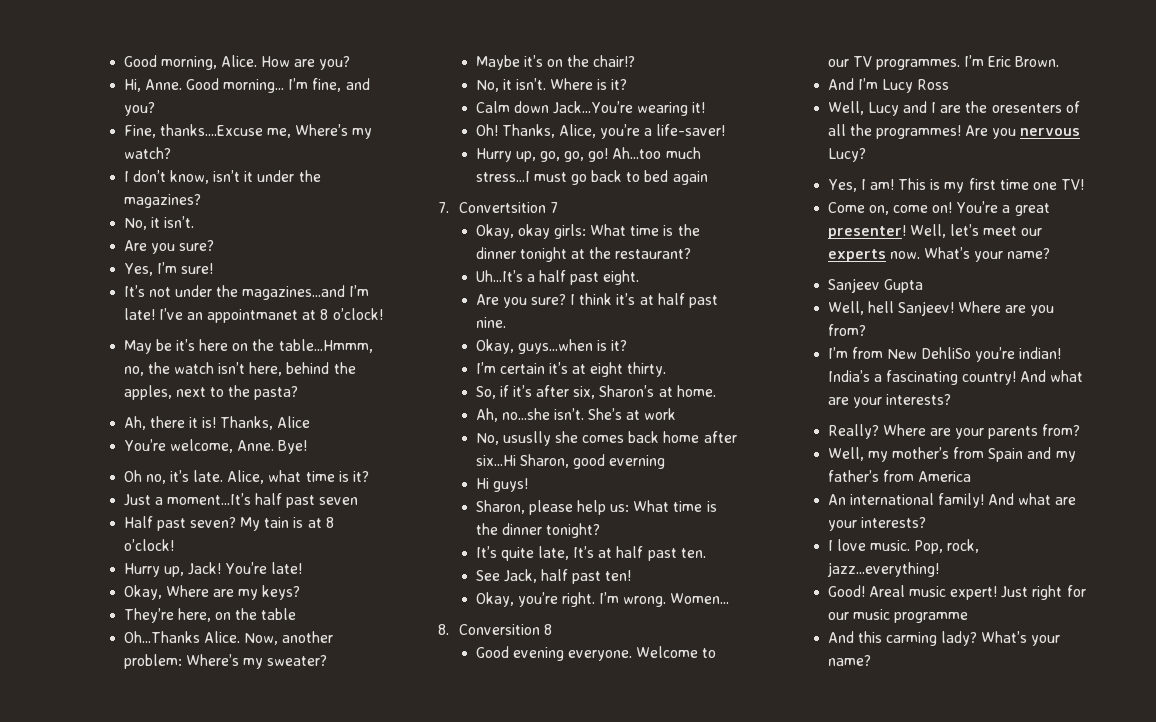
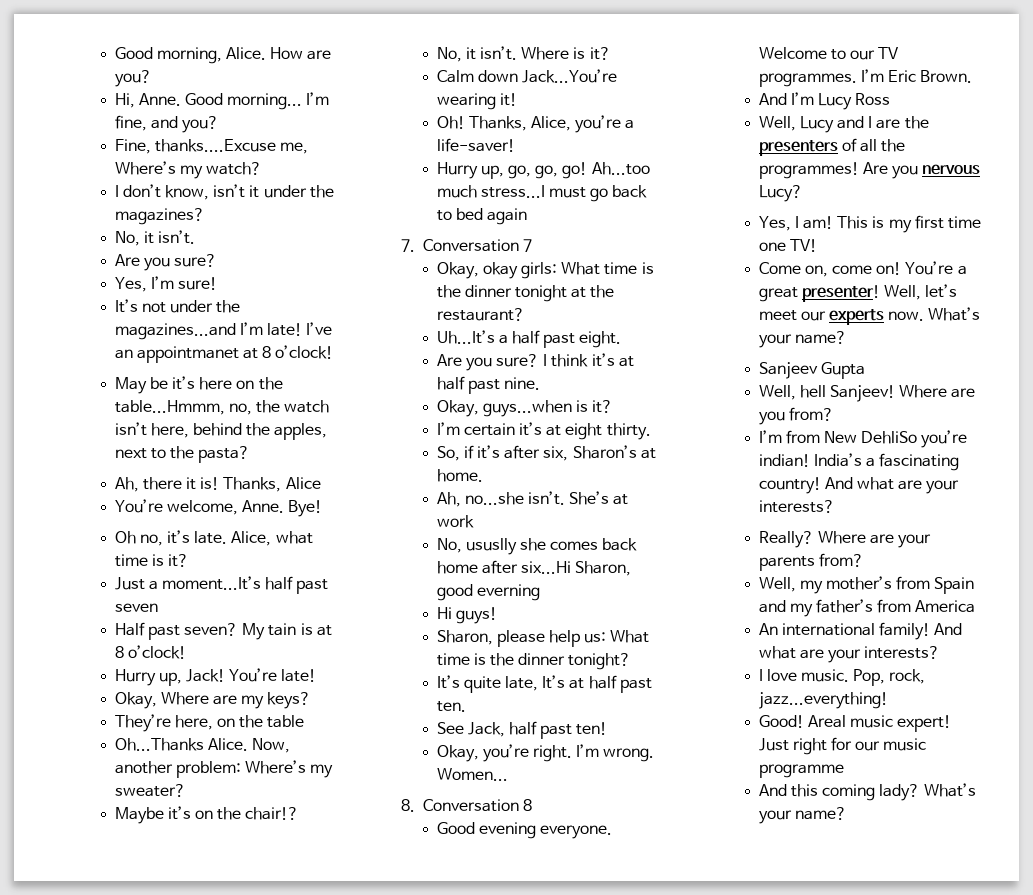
- 7. Convertsition 7
+ 7. Conversation 7
- 8. Conversition 8
+ 8. Conversation 8
- Well, Lucy and I are the oresenters of all the programmes!
+ Well, Lucy and I are the presenters of all the programmes!
- And this carming lady?
+ And this coming lady?

